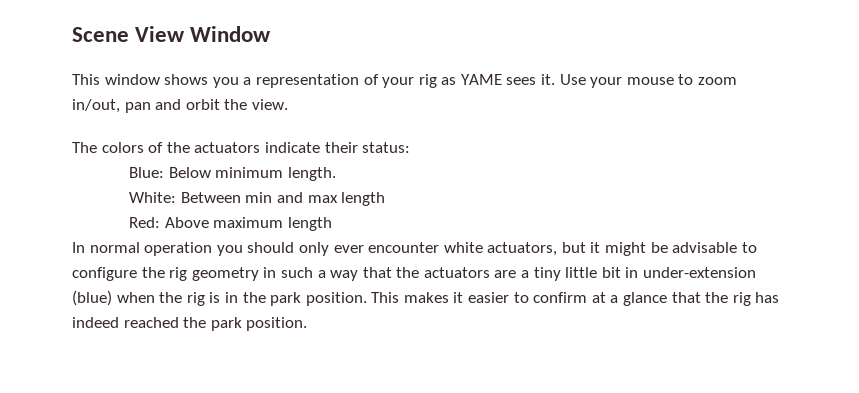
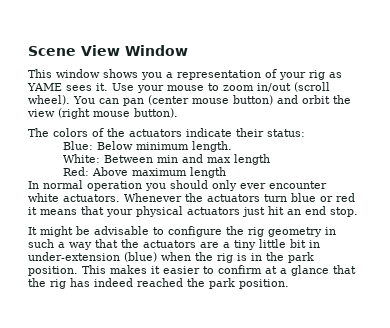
- Use your mouse to zoom in/out, pan and orbit the view.
+ Use your mouse to zoom in/out (scroll wheel). You can pan (center mouse button) and orbit the view (right mouse button).
- In normal operation you should only ever encounter white actuators, but it might be advisable to configure the rig geometry in such a way that the actuators are a tiny little bit in under-extension (blue) when the rig is in the park position.
+ In normal operation you should only ever encounter white actuators. Whenever the actuators turn blue or red it means that your physical actuators just hit an end stop.
+ It might be advisable to configure the rig geometry in such a way that the actuators are a tiny little bit in under-extension (blue) when the rig is in the park position.

